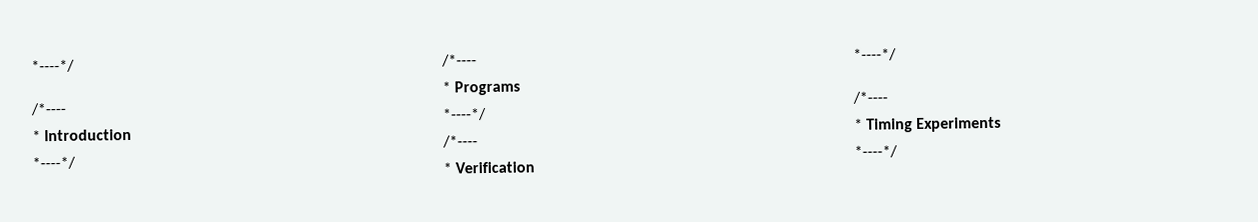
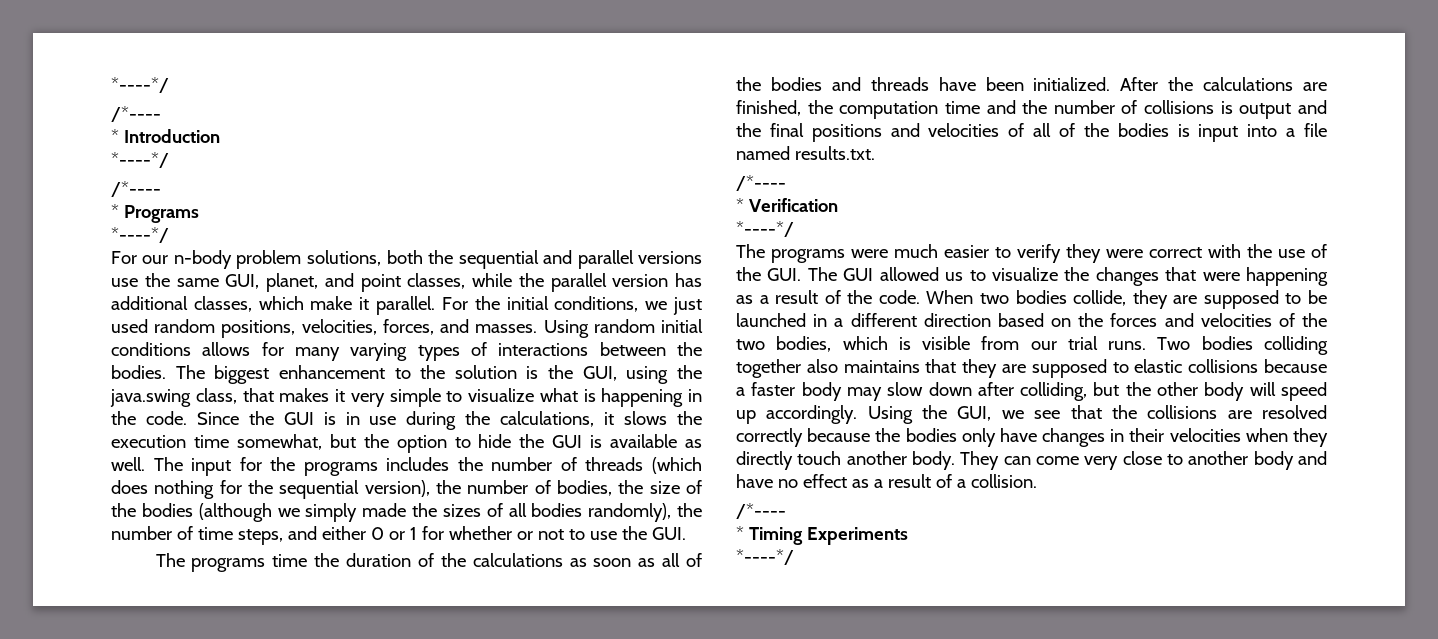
  * Programs
  *----*/
+ For our n-body problem solutions, both the sequential and parallel versions use the same GUI, planet, and point classes, while the parallel version has additional classes, which make it parallel. For the initial conditions, we just used random positions, velocities, forces, and masses. Using random initial conditions allows for many varying types of interactions between the bodies. The biggest enhancement to the solution is the GUI, using the java.swing class, that makes it very simple to visualize what is happening in the code. Since the GUI is in use during the calculations, it slows the execution time somewhat, but the option to hide the GUI is available as well. The input for the programs includes the number of threads (which does nothing for the sequential version), the number of bodies, the size of the bodies (although we simply made the sizes of all bodies randomly), the number of time steps, and either 0 or 1 for whether or not to use the GUI.
+ The programs time the duration of the calculations as soon as all of the bodies and threads have been initialized. After the calculations are finished, the computation time and the number of collisions is output and the final positions and velocities of all of the bodies is input into a file named results.txt.
  /*----
  * Verification
  *----*/
+ The programs were much easier to verify they were correct with the use of the GUI. The GUI allowed us to visualize the changes that were happening as a result of the code. When two bodies collide, they are supposed to be launched in a different direction based on the forces and velocities of the two bodies, which is visible from our trial runs. Two bodies colliding together also maintains that they are supposed to elastic collisions because a faster body may slow down after colliding, but the other body will speed up accordingly. Using the GUI, we see that the collisions are resolved correctly because the bodies only have changes in their velocities when they directly touch another body. They can come very close to another body and have no effect as a result of a collision.

